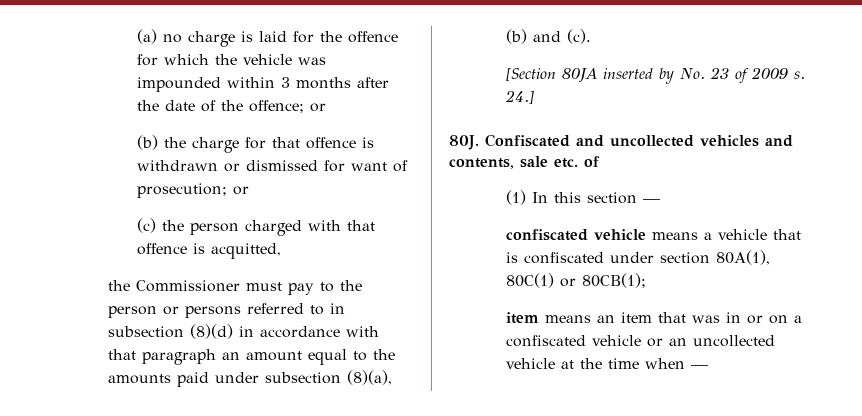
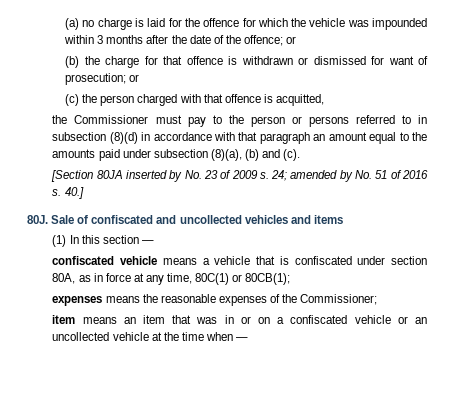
- 24.]
- 80J. Confiscated and uncollected vehicles and contents, sale etc. of
+ 24; amended by No. 51 of 2016 s. 40.]
+ 80J. Sale of confiscated and uncollected vehicles and items
- confiscated vehicle means a vehicle that is confiscated under section 80A(1), 80C(1) or 80CB(1);
+ confiscated vehicle means a vehicle that is confiscated under section 80A, as in force at any time, 80C(1) or 80CB(1);
+ expenses means the reasonable expenses of the Commissioner;

